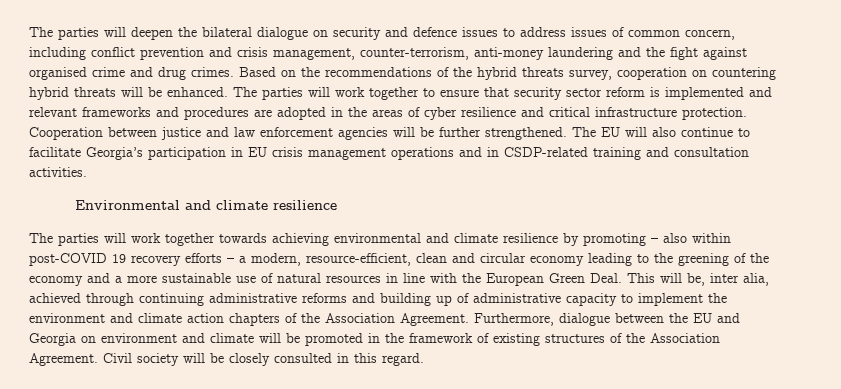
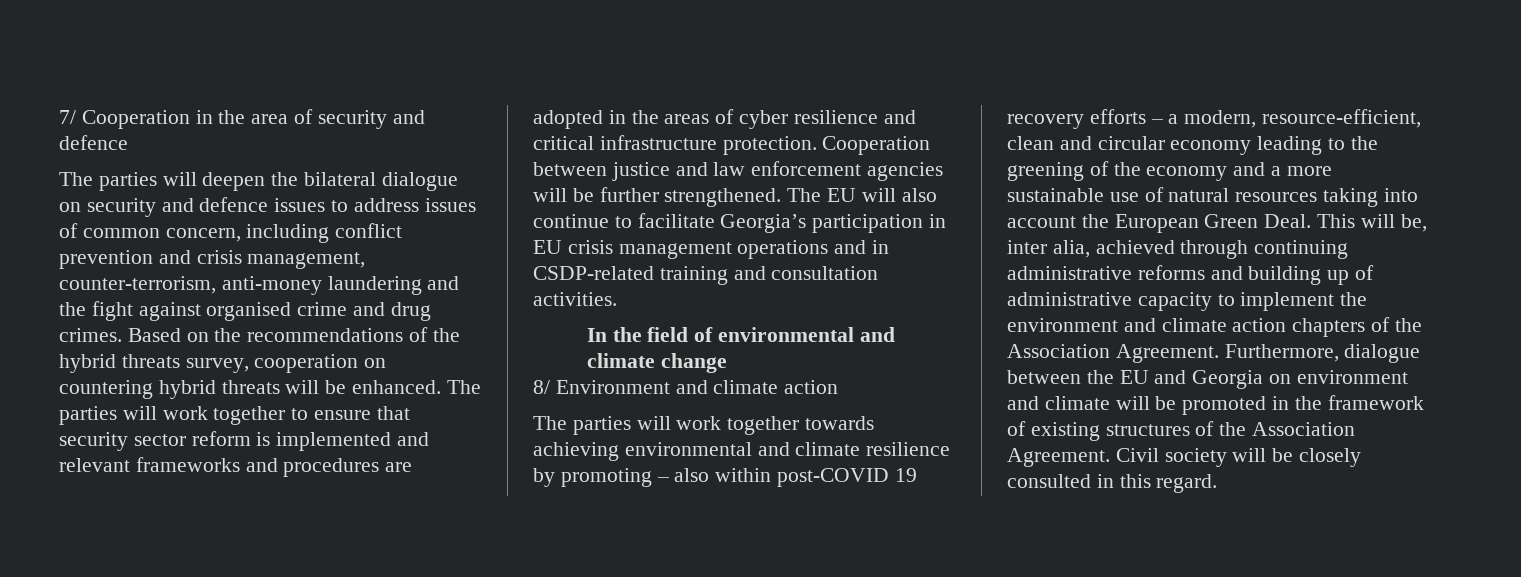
+ 7/ Cooperation in the area of security and defence
- Environmental and climate resilience
+ In the field of environmental and climate change
+ 8/ Environment and climate action
- The parties will work together towards achieving environmental and climate resilience by promoting – also within post-COVID 19 recovery efforts – a modern, resource-efficient, clean and circular economy leading to the greening of the economy and a more sustainable use of natural resources in line with the European Green Deal.
+ The parties will work together towards achieving environmental and climate resilience by promoting – also within post-COVID 19 recovery efforts – a modern, resource-efficient, clean and circular economy leading to the greening of the economy and a more sustainable use of natural resources taking into account the European Green Deal.

